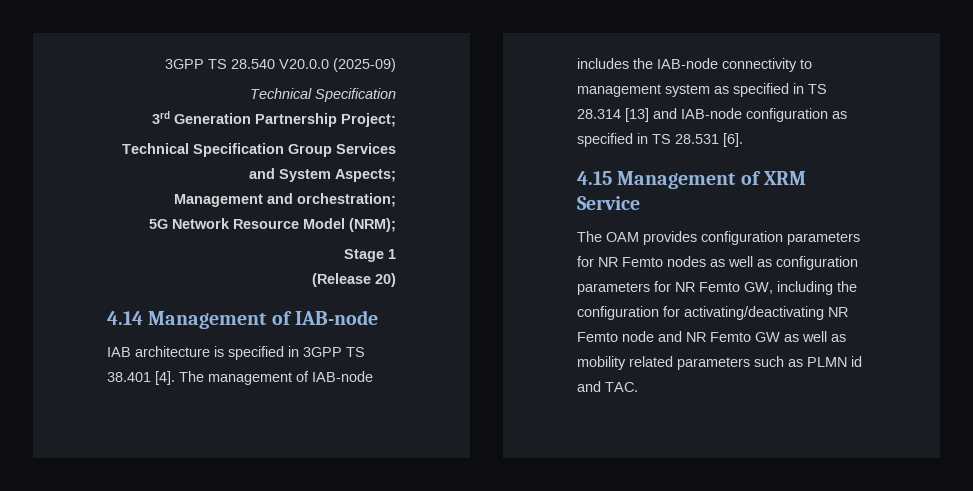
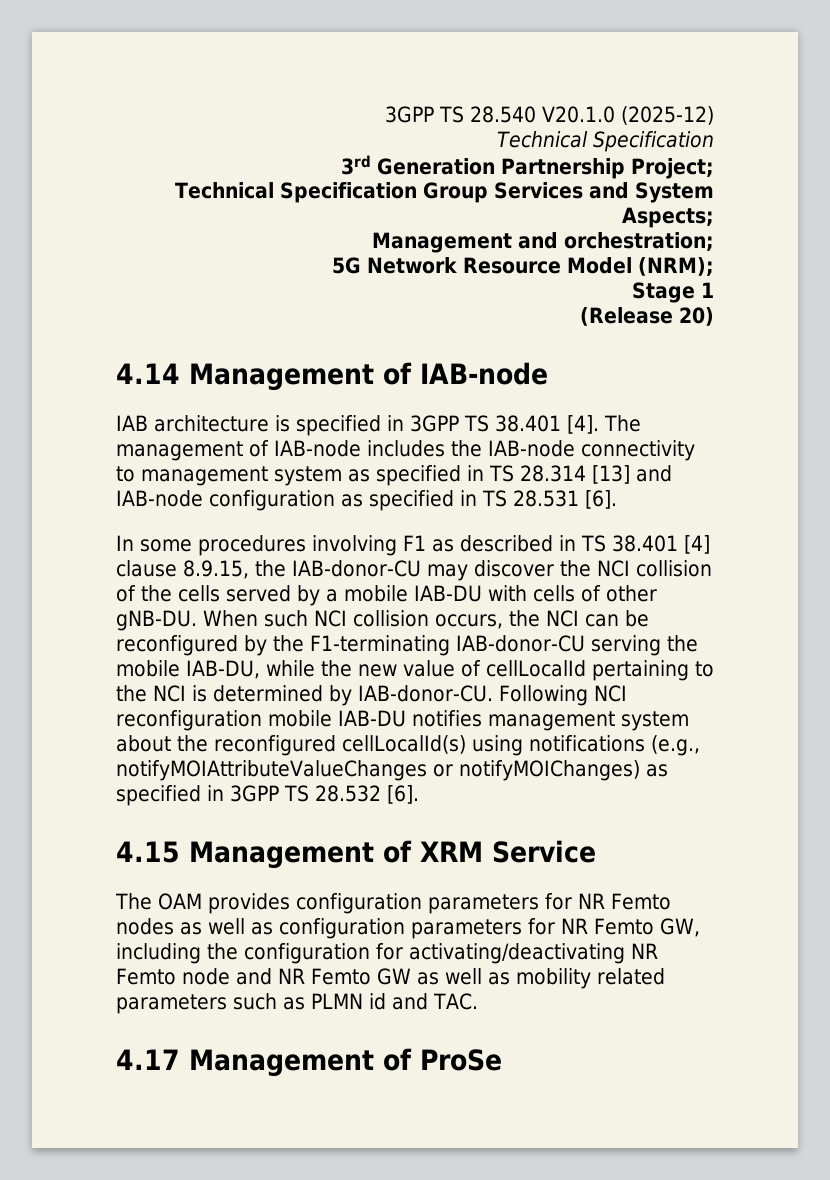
- 3GPP TS 28.540 V20.0.0 (2025-09)
+ 3GPP TS 28.540 V20.1.0 (2025-12)
+ In some procedures involving F1 as described in TS 38.401 [4] clause 8.9.15, the IAB-donor-CU may discover the NCI collision of the cells served by a mobile IAB-DU with cells of other gNB-DU. When such NCI collision occurs, the NCI can be reconfigured by the F1-terminating IAB-donor-CU serving the mobile IAB-DU, while the new value of cellLocalId pertaining to the NCI is determined by IAB-donor-CU. Following NCI reconfiguration mobile IAB-DU notifies management system about the reconfigured cellLocalId(s) using notifications (e.g., notifyMOIAttributeValueChanges or notifyMOIChanges) as specified in 3GPP TS 28.532 [6].
+ 4.17 Management of ProSe

